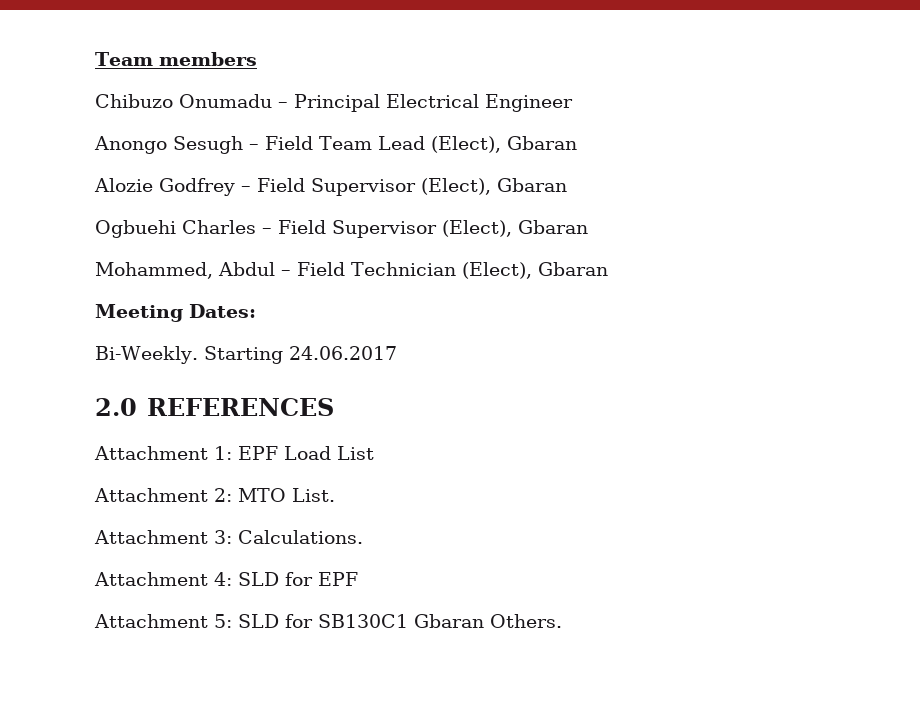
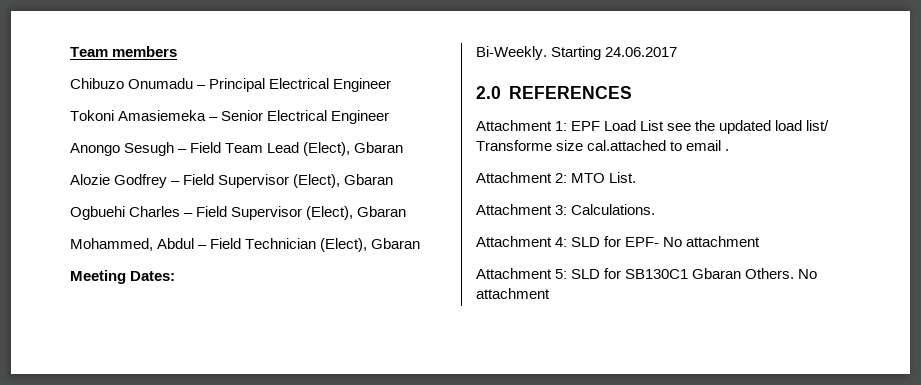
+ Tokoni Amasiemeka – Senior Electrical Engineer
- Attachment 1: EPF Load List
+ Attachment 1: EPF Load List see the updated load list/ Transforme size cal.attached to email .
- Attachment 4: SLD for EPF
+ Attachment 4: SLD for EPF- No attachment
- Attachment 5: SLD for SB130C1 Gbaran Others.
+ Attachment 5: SLD for SB130C1 Gbaran Others. No attachment

